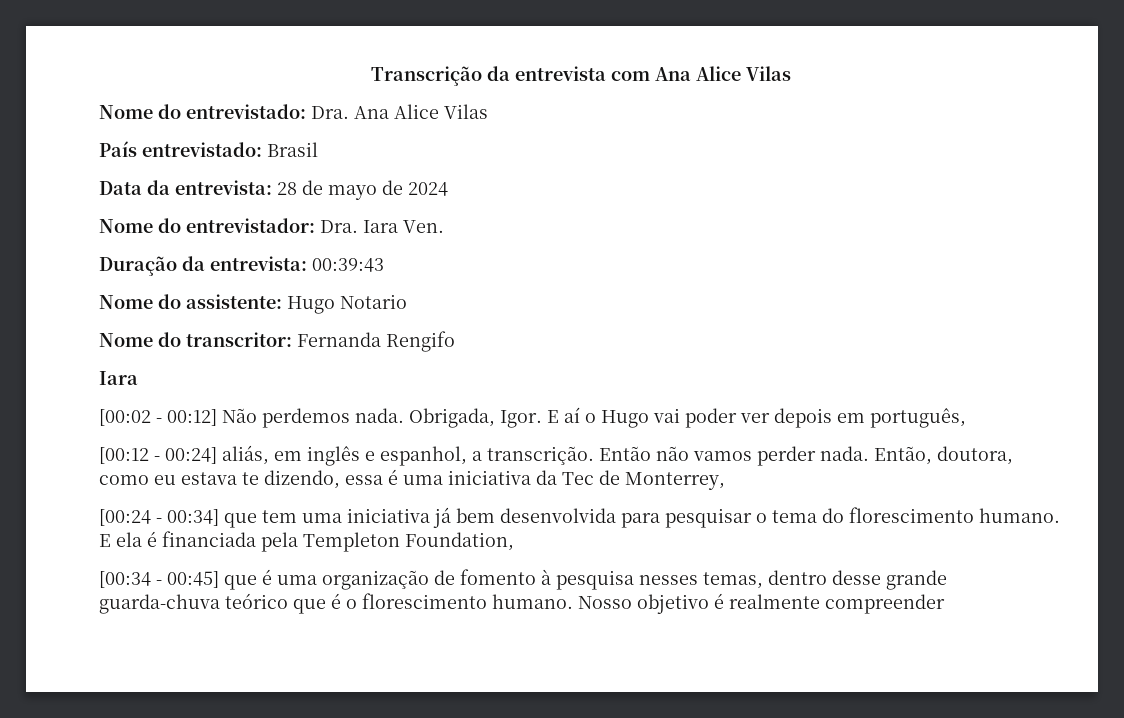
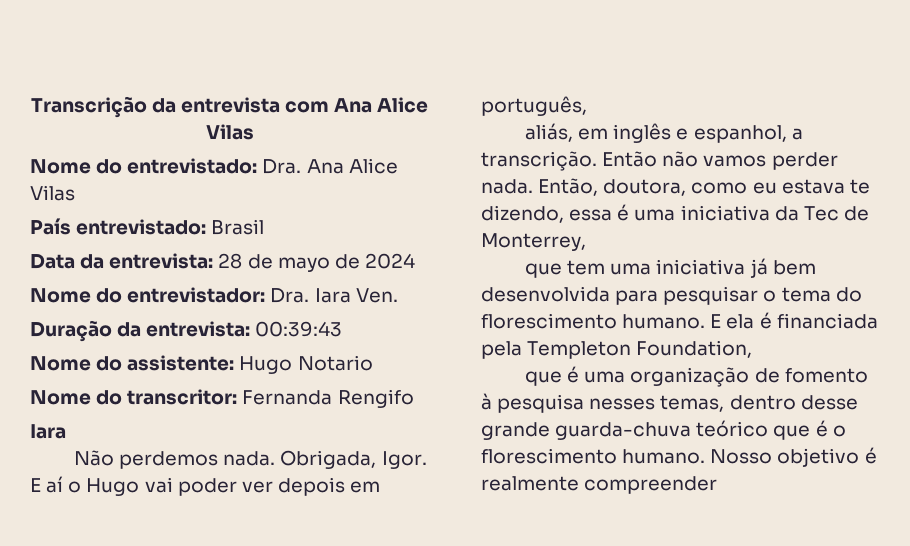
- [00:02 - 00:12] Não perdemos nada.
+ Não perdemos nada.
- [00:12 - 00:24] aliás, em inglês e espanhol, a transcrição.
+ aliás, em inglês e espanhol, a transcrição.
- [00:24 - 00:34] que tem uma iniciativa já bem desenvolvida para pesquisar o tema do florescimento humano.
+ que tem uma iniciativa já bem desenvolvida para pesquisar o tema do florescimento humano.
- [00:34 - 00:45] que é uma organização de fomento à pesquisa nesses temas, dentro desse grande guarda-chuva teórico que é o florescimento humano.
+ que é uma organização de fomento à pesquisa nesses temas, dentro desse grande guarda-chuva teórico que é o florescimento humano.

